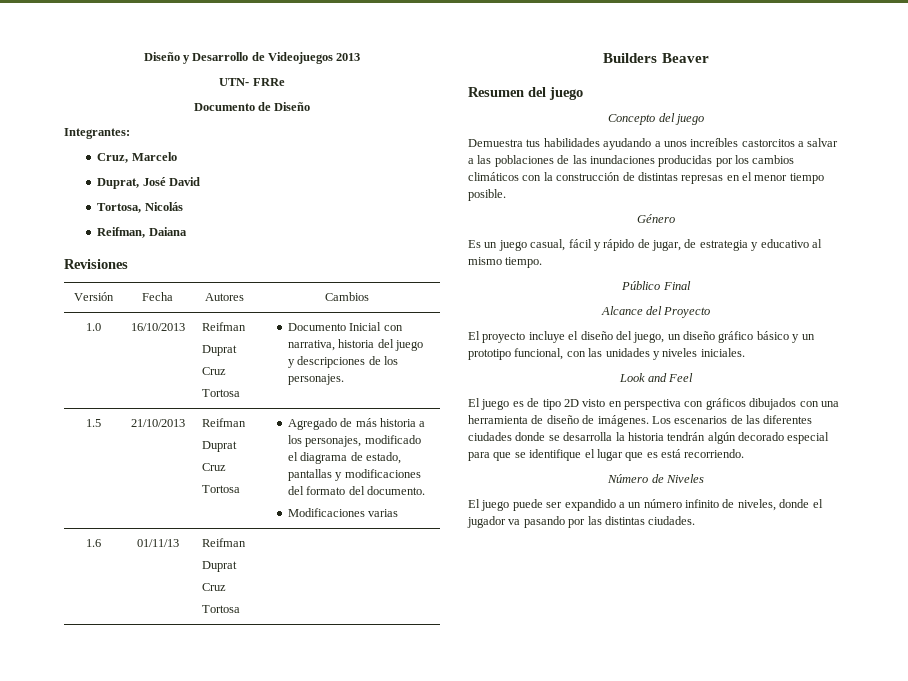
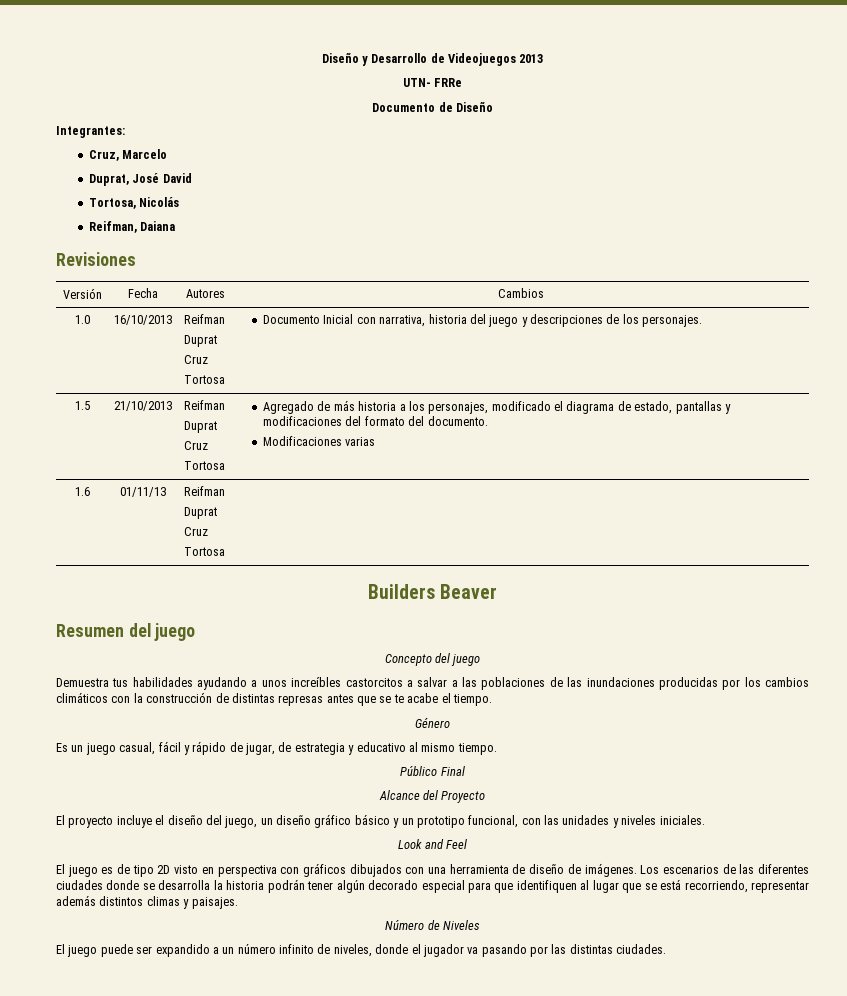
- Demuestra tus habilidades ayudando a unos increíbles castorcitos a salvar a las poblaciones de las inundaciones producidas por los cambios climáticos con la construcción de distintas represas en el menor tiempo posible.
+ Demuestra tus habilidades ayudando a unos increíbles castorcitos a salvar a las poblaciones de las inundaciones producidas por los cambios climáticos con la construcción de distintas represas antes que se te acabe el tiempo.
- Los escenarios de las diferentes ciudades donde se desarrolla la historia tendrán algún decorado especial para que se identifique el lugar que es está recorriendo.
+ Los escenarios de las diferentes ciudades donde se desarrolla la historia podrán tener algún decorado especial para que identifiquen al lugar que se está recorriendo, representar además distintos climas y paisajes.

